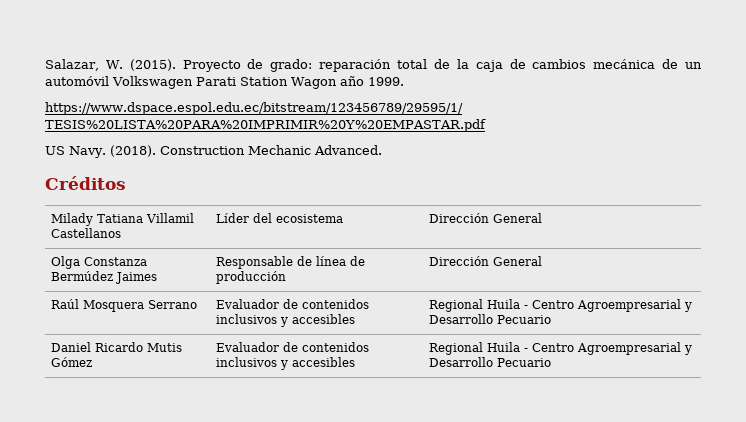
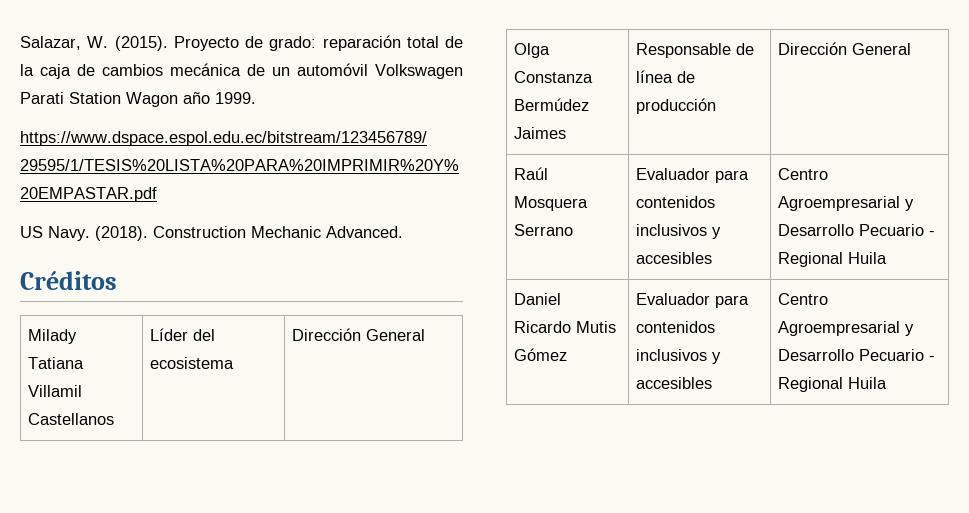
- Raúl Mosquera Serrano | Evaluador de contenidos inclusivos y accesibles | Regional Huila - Centro Agroempresarial y Desarrollo Pecuario
+ Raúl Mosquera Serrano | Evaluador para contenidos inclusivos y accesibles | Centro Agroempresarial y Desarrollo Pecuario - Regional Huila
- Daniel Ricardo Mutis Gómez | Evaluador de contenidos inclusivos y accesibles | Regional Huila - Centro Agroempresarial y Desarrollo Pecuario
+ Daniel Ricardo Mutis Gómez | Evaluador para contenidos inclusivos y accesibles | Centro Agroempresarial y Desarrollo Pecuario - Regional Huila

